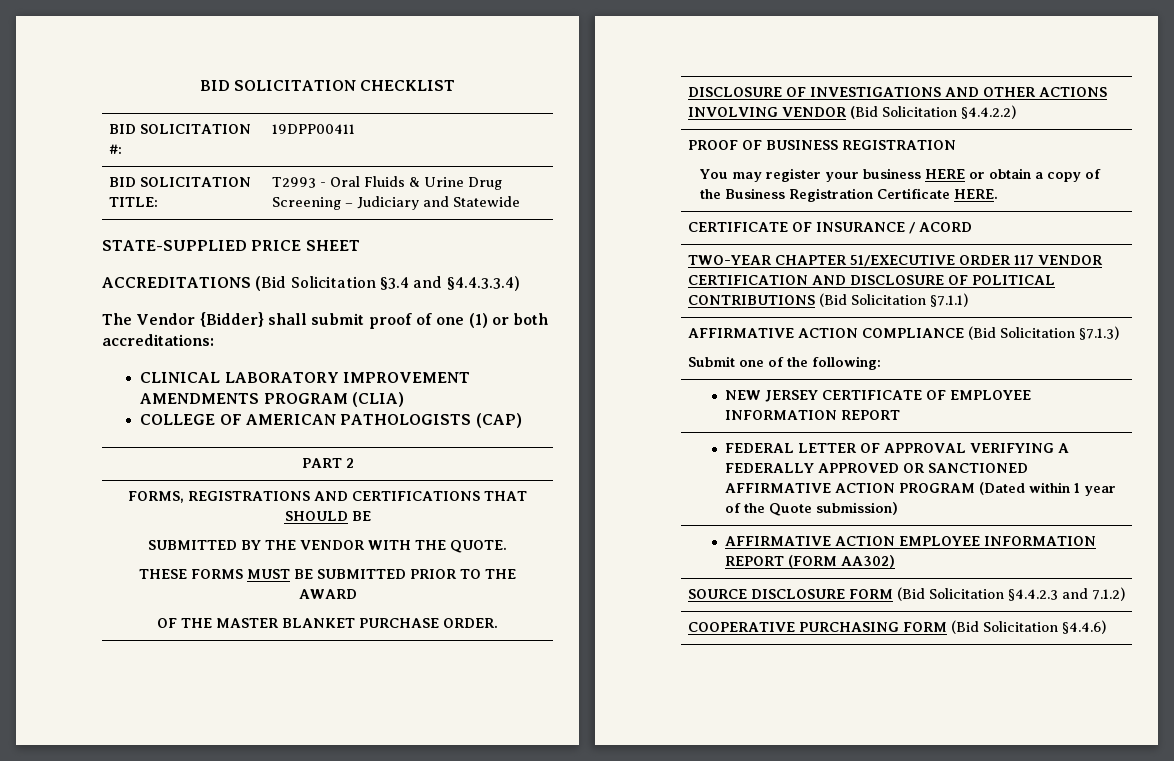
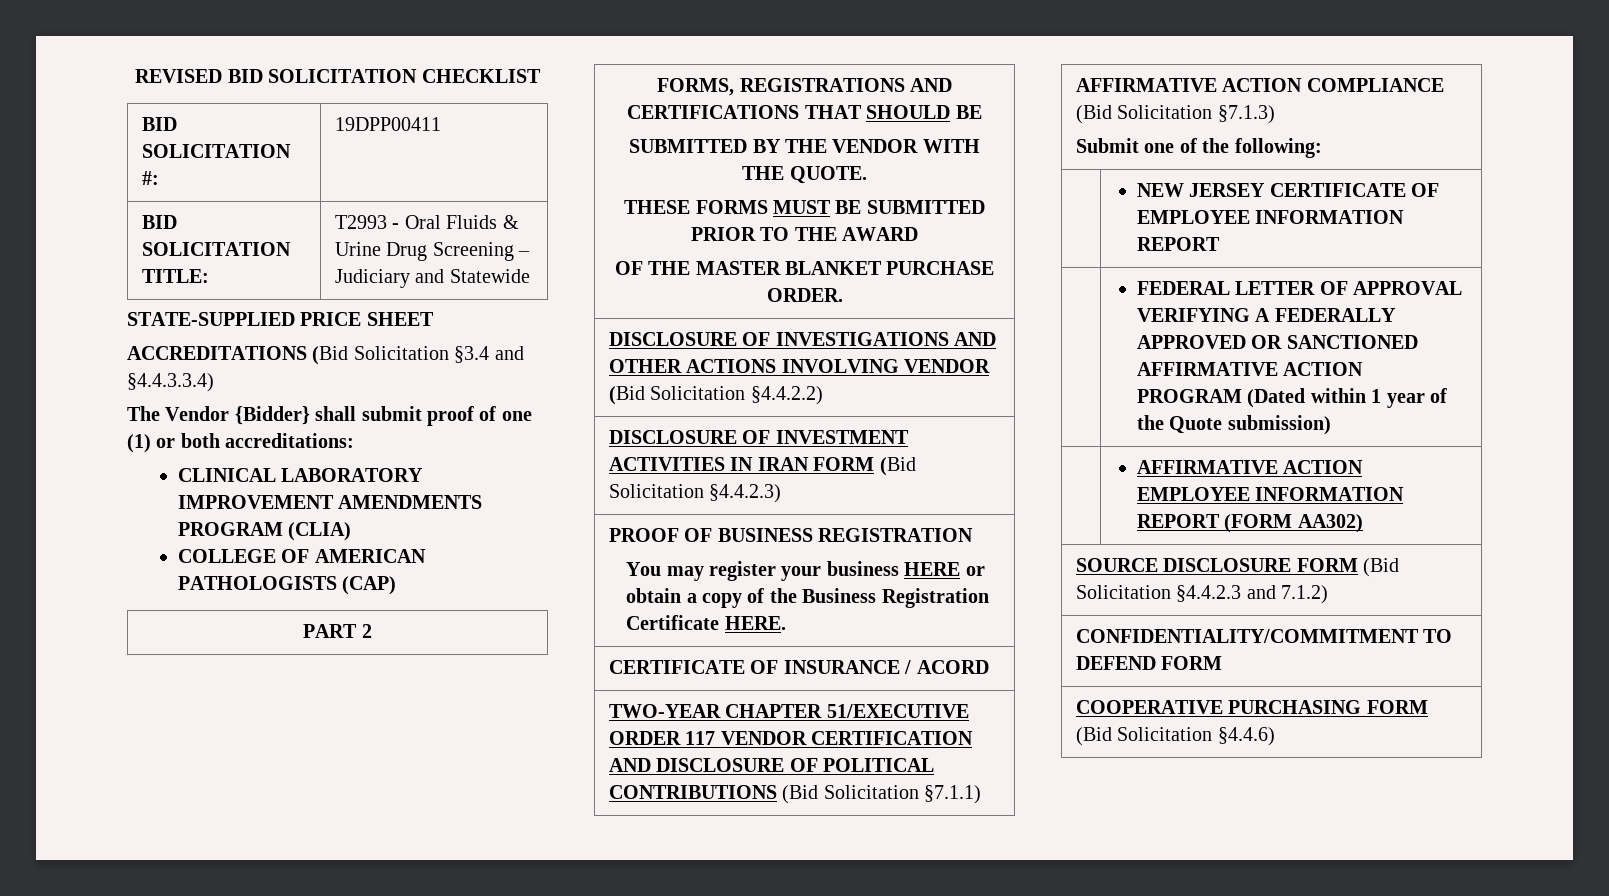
- BID SOLICITATION CHECKLIST
+ REVISED BID SOLICITATION CHECKLIST
+ DISCLOSURE OF INVESTMENT ACTIVITIES IN IRAN FORM (Bid Solicitation §4.4.2.3)
+ CONFIDENTIALITY/COMMITMENT TO DEFEND FORM

